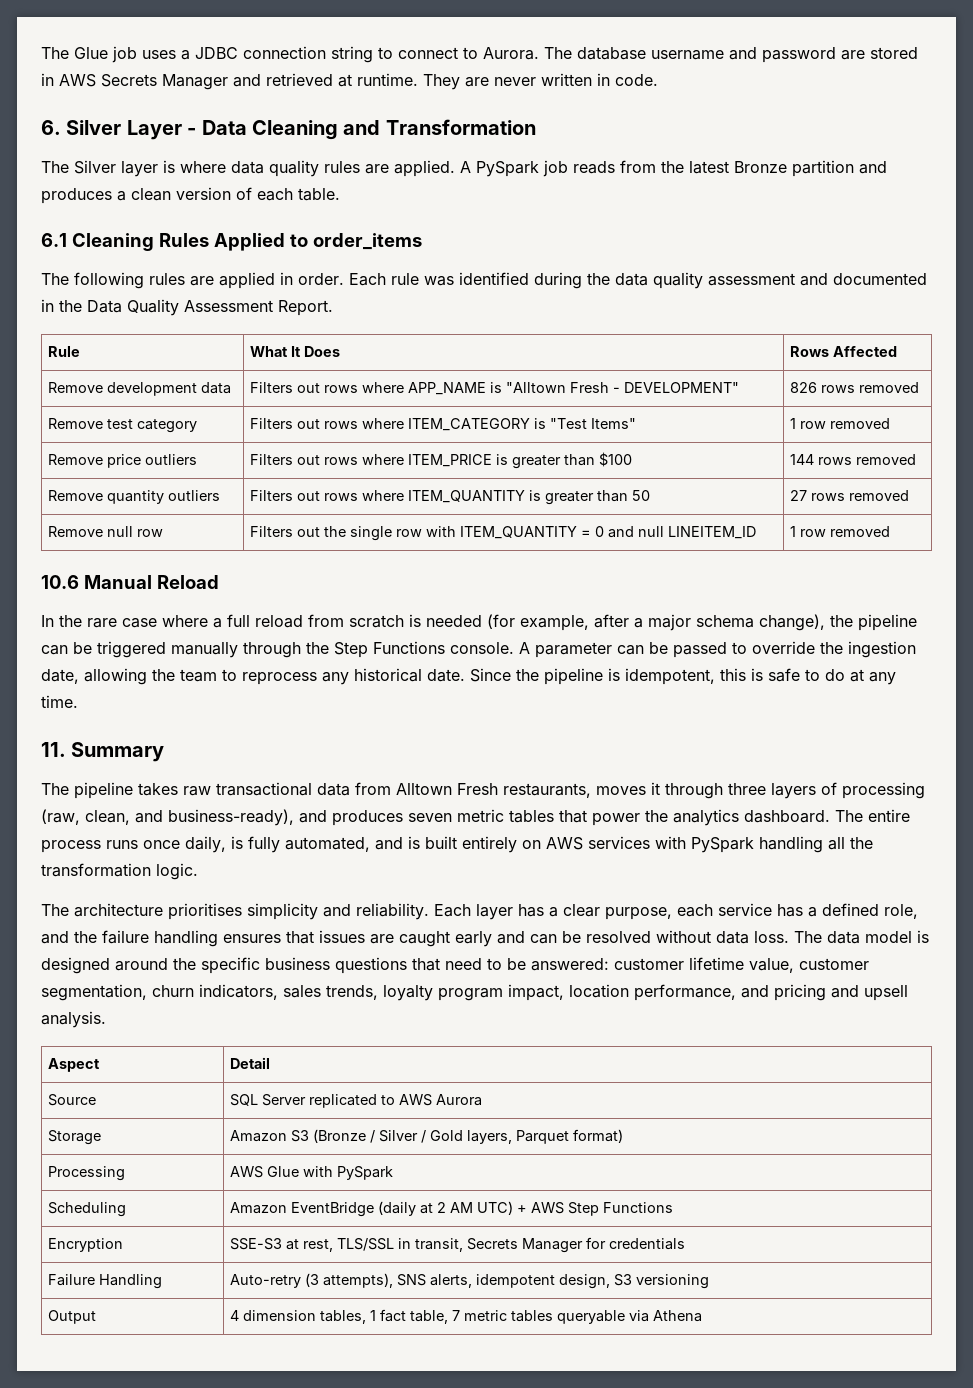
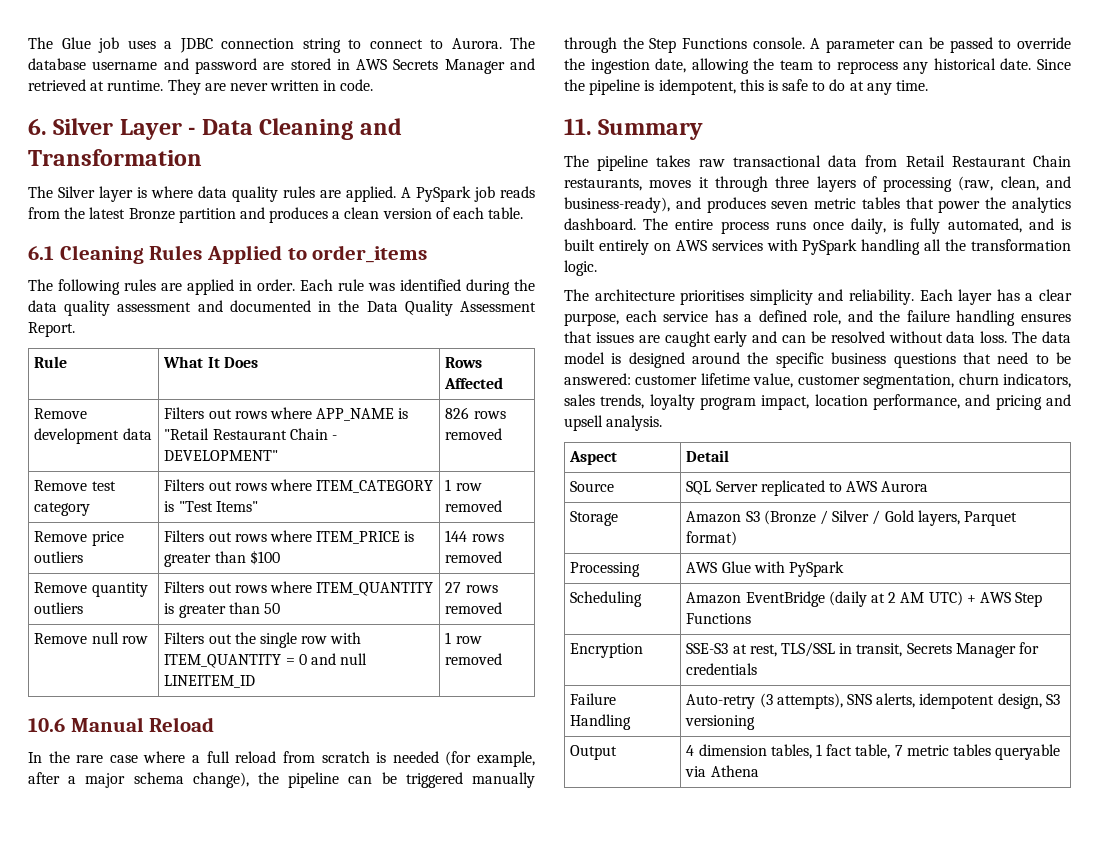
- Remove development data | Filters out rows where APP_NAME is "Alltown Fresh - DEVELOPMENT" | 826 rows removed
+ Remove development data | Filters out rows where APP_NAME is "Retail Restaurant Chain - DEVELOPMENT" | 826 rows removed
- The pipeline takes raw transactional data from Alltown Fresh restaurants, moves it through three layers of processing (raw, clean, and business-ready), and produces seven metric tables that power the analytics dashboard.
+ The pipeline takes raw transactional data from Retail Restaurant Chain restaurants, moves it through three layers of processing (raw, clean, and business-ready), and produces seven metric tables that power the analytics dashboard.

